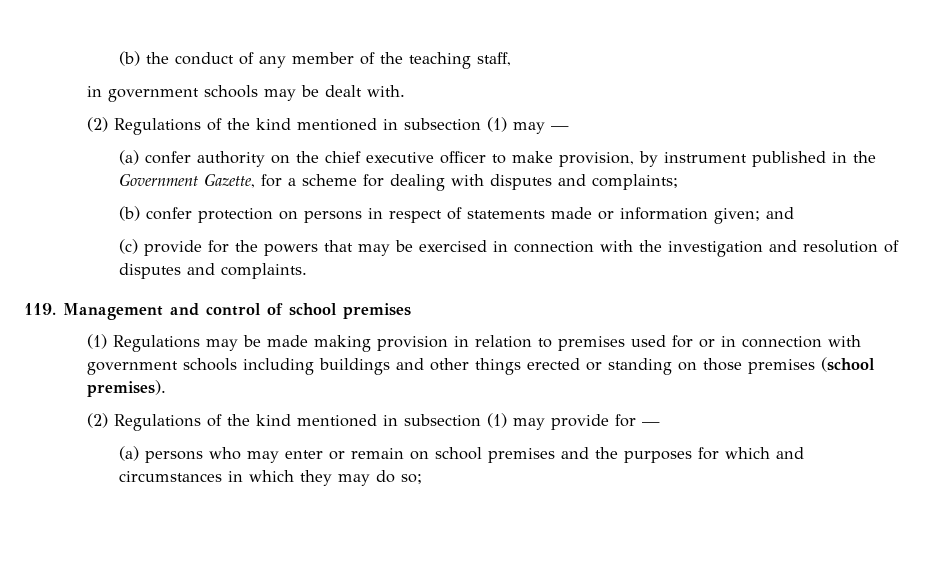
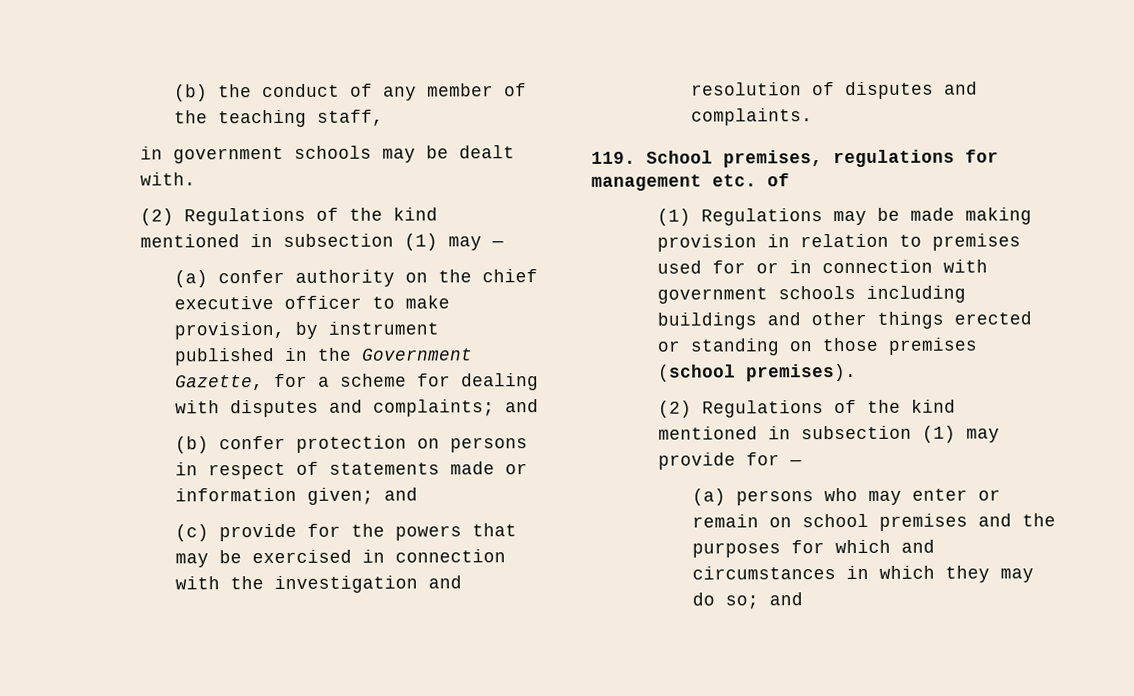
- (a) confer authority on the chief executive officer to make provision, by instrument published in the Government Gazette, for a scheme for dealing with disputes and complaints;
+ (a) confer authority on the chief executive officer to make provision, by instrument published in the Government Gazette, for a scheme for dealing with disputes and complaints; and
- 119. Management and control of school premises
+ 119. School premises, regulations for management etc. of
- (a) persons who may enter or remain on school premises and the purposes for which and circumstances in which they may do so;
+ (a) persons who may enter or remain on school premises and the purposes for which and circumstances in which they may do so; and

